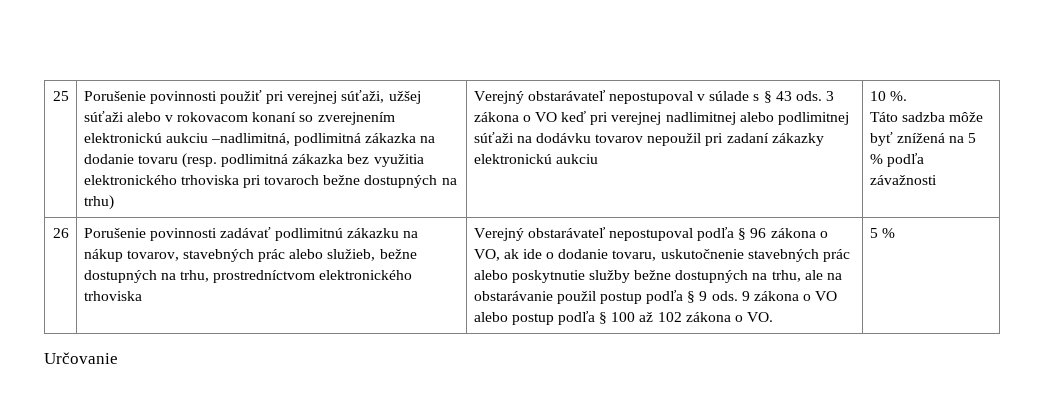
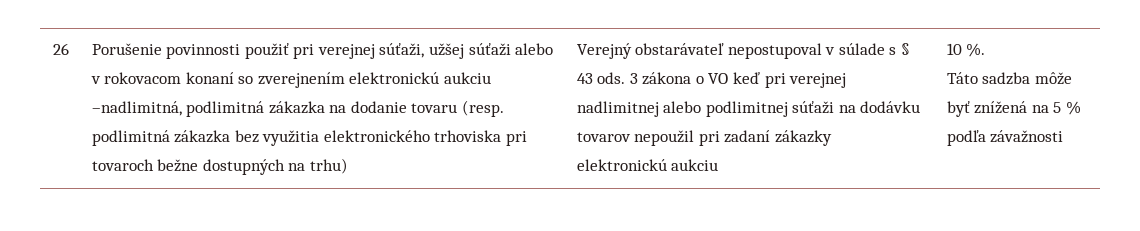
- 25
+ 26
- 26 | Porušenie povinnosti zadávať podlimitnú zákazku na nákup tovarov, stavebných prác alebo služieb, bežne dostupných na trhu, prostredníctvom elektronického trhoviska | Verejný obstarávateľ nepostupoval podľa § 96 zákona o VO, ak ide o dodanie tovaru, uskutočnenie stavebných prác alebo poskytnutie služby bežne dostupných na trhu, ale na obstarávanie použil postup podľa § 9 ods. 9 zákona o VO alebo postup podľa § 100 až 102 zákona o VO. | 5 %
- Určovanie

